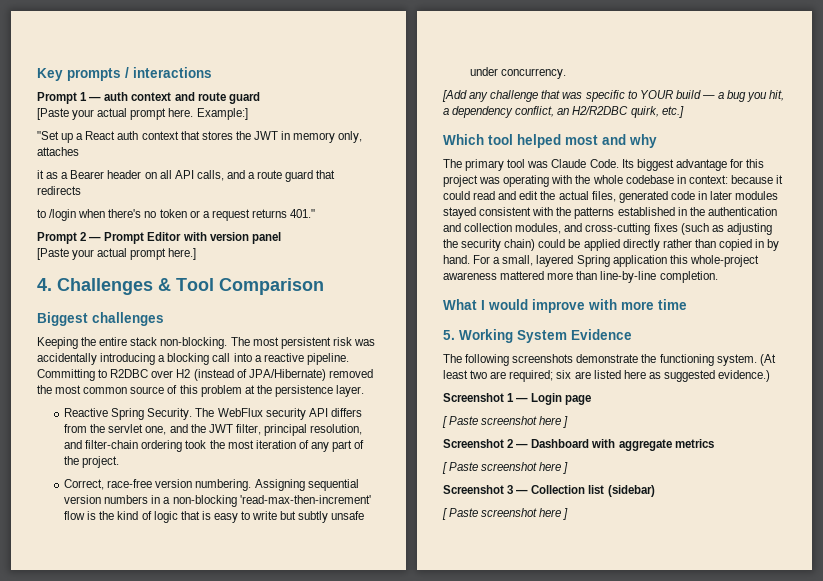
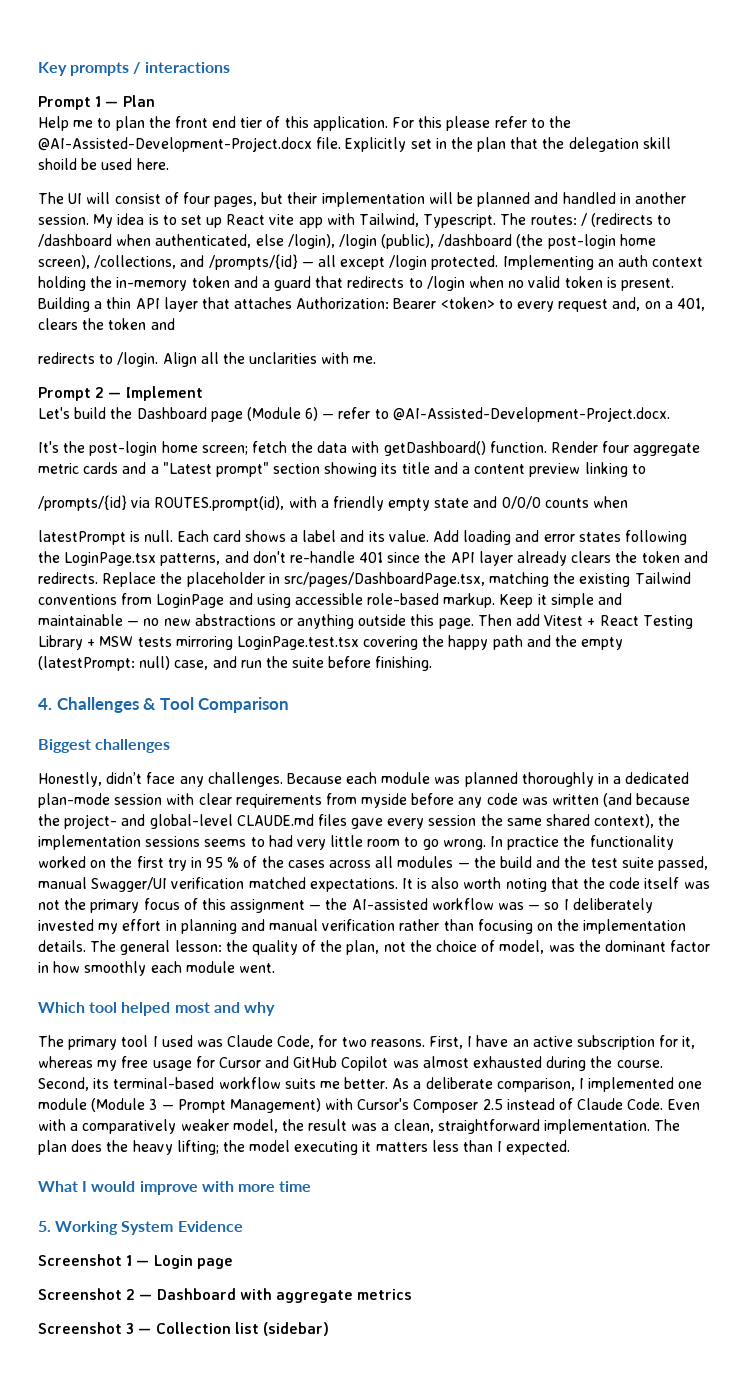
- Prompt 1 — auth context and route guard
- [Paste your actual prompt here. Example:]
- "Set up a React auth context that stores the JWT in memory only, attaches
- it as a Bearer header on all API calls, and a route guard that redirects
- to /login when there's no token or a request returns 401."
- Prompt 2 — Prompt Editor with version panel
- [Paste your actual prompt here.]
+ Prompt 1 — Plan
+ Help me to plan the front end tier of this application. For this please refer to the @AI-Assisted-Development-Project.docx file. Explicitly set in the plan that the delegation skill shoild be used here.
+ The UI will consist of four pages, but their implementation will be planned and handled in another session. My idea is to set up React vite app with Tailwind, Typescript. The routes: / (redirects to /dashboard when authenticated, else /login), /login (public), /dashboard (the post-login home screen), /collections, and /prompts/{id} — all except /login protected. Implementing an auth context holding the in-memory token and a guard that redirects to /login when no valid token is present. Building a thin API layer that attaches Authorization: Bearer <token> to every request and, on a 401, clears the token and
+ redirects to /login. Align all the unclarities with me.
+ Prompt 2 — Implement
+ Let's build the Dashboard page (Module 6) — refer to @AI-Assisted-Development-Project.docx.
+ It's the post-login home screen; fetch the data with getDashboard() function. Render four aggregate metric cards and a "Latest prompt" section showing its title and a content preview linking to
+ /prompts/{id} via ROUTES.prompt(id), with a friendly empty state and 0/0/0 counts when
+ latestPrompt is null. Each card shows a label and its value. Add loading and error states following the LoginPage.tsx patterns, and don't re-handle 401 since the API layer already clears the token and redirects. Replace the placeholder in src/pages/DashboardPage.tsx, matching the existing Tailwind conventions from LoginPage and using accessible role-based markup. Keep it simple and maintainable — no new abstractions or anything outside this page. Then add Vitest + React Testing Library + MSW tests mirroring LoginPage.test.tsx covering the happy path and the empty (latestPrompt: null) case, and run the suite before finishing.
- Keeping the entire stack non-blocking. The most persistent risk was accidentally introducing a blocking call into a reactive pipeline. Committing to R2DBC over H2 (instead of JPA/Hibernate) removed the most common source of this problem at the persistence layer.
- Reactive Spring Security. The WebFlux security API differs from the servlet one, and the JWT filter, principal resolution, and filter-chain ordering took the most iteration of any part of the project.
- Correct, race-free version numbering. Assigning sequential version numbers in a non-blocking 'read-max-then-increment' flow is the kind of logic that is easy to write but subtly unsafe under concurrency.
- [Add any challenge that was specific to YOUR build — a bug you hit, a dependency conflict, an H2/R2DBC quirk, etc.]
+ Honestly, didn’t face any challenges. Because each module was planned thoroughly in a dedicated plan-mode session with clear requirements from myside before any code was written (and because the project- and global-level CLAUDE.md files gave every session the same shared context), the implementation sessions seems to had very little room to go wrong. In practice the functionality worked on the first try in 95 % of the cases across all modules — the build and the test suite passed, manual Swagger/UI verification matched expectations. It is also worth noting that the code itself was not the primary focus of this assignment — the AI-assisted workflow was — so I deliberately invested my effort in planning and manual verification rather than focusing on the implementation details. The general lesson: the quality of the plan, not the choice of model, was the dominant factor in how smoothly each module went.
- The primary tool was Claude Code. Its biggest advantage for this project was operating with the whole codebase in context: because it could read and edit the actual files, generated code in later modules stayed consistent with the patterns established in the authentication and collection modules, and cross-cutting fixes (such as adjusting the security chain) could be applied directly rather than copied in by hand. For a small, layered Spring application this whole-project awareness mattered more than line-by-line completion.
+ The primary tool I used was Claude Code, for two reasons. First, I have an active subscription for it, whereas my free usage for Cursor and GitHub Copilot was almost exhausted during the course. Second, its terminal-based workflow suits me better. As a deliberate comparison, I implemented one module (Module 3 — Prompt Management) with Cursor's Composer 2.5 instead of Claude Code. Even with a comparatively weaker model, the result was a clean, straightforward implementation. The plan does the heavy lifting; the model executing it matters less than I expected.
- The following screenshots demonstrate the functioning system. (At least two are required; six are listed here as suggested evidence.)
  Screenshot 1 — Login page
- [ Paste screenshot here ]
  Screenshot 2 — Dashboard with aggregate metrics
- [ Paste screenshot here ]
  Screenshot 3 — Collection list (sidebar)
- [ Paste screenshot here ]

